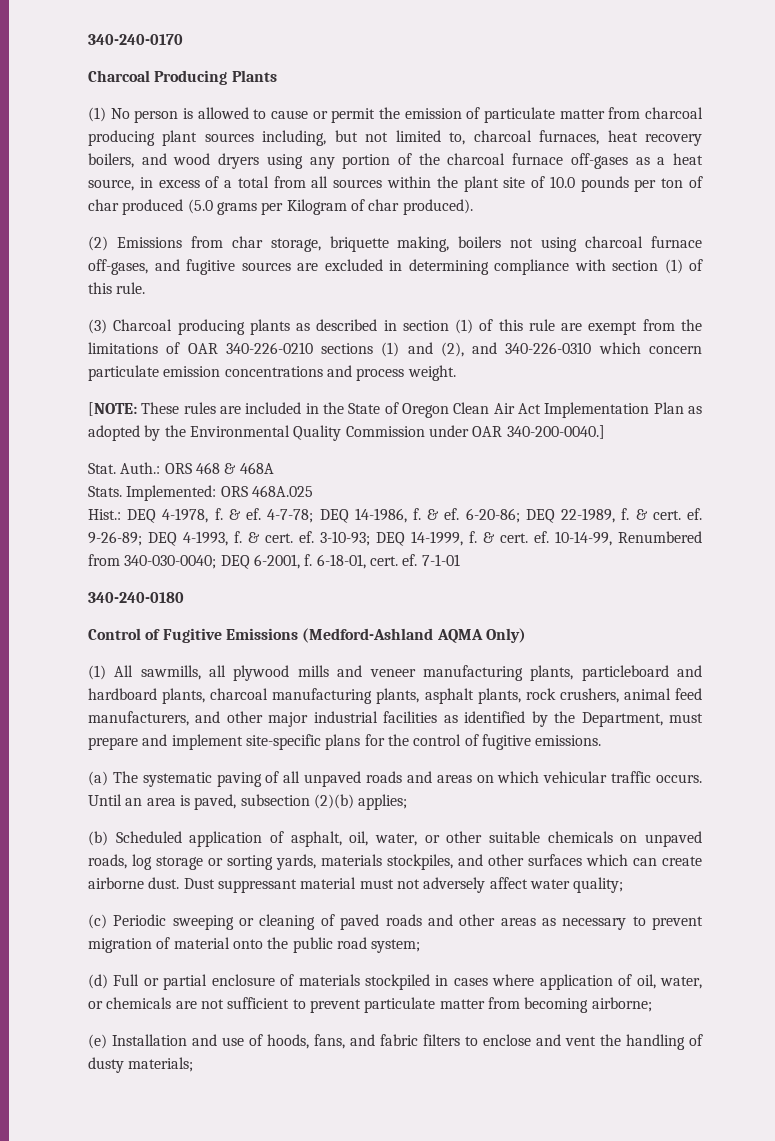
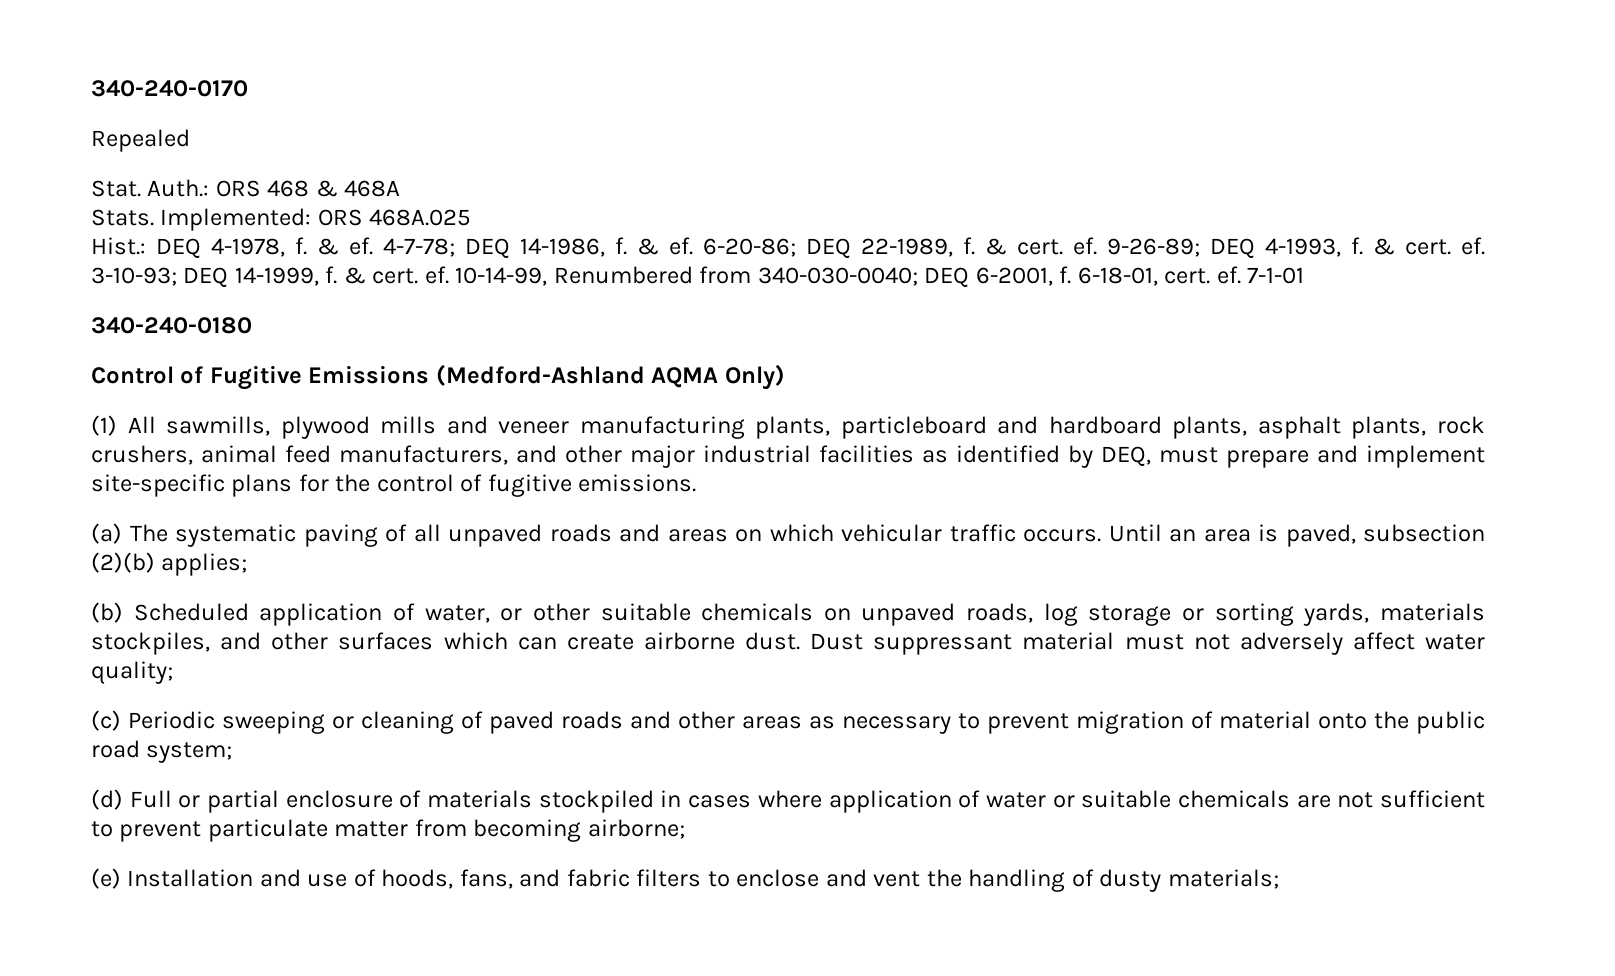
- Charcoal Producing Plants
- (1) No person is allowed to cause or permit the emission of particulate matter from charcoal producing plant sources including, but not limited to, charcoal furnaces, heat recovery boilers, and wood dryers using any portion of the charcoal furnace off-gases as a heat source, in excess of a total from all sources within the plant site of 10.0 pounds per ton of char produced (5.0 grams per Kilogram of char produced).
- (2) Emissions from char storage, briquette making, boilers not using charcoal furnace off-gases, and fugitive sources are excluded in determining compliance with section (1) of this rule.
- (3) Charcoal producing plants as described in section (1) of this rule are exempt from the limitations of OAR 340-226-0210 sections (1) and (2), and 340-226-0310 which concern particulate emission concentrations and process weight.
- [NOTE: These rules are included in the State of Oregon Clean Air Act Implementation Plan as adopted by the Environmental Quality Commission under OAR 340-200-0040.]
+ Repealed
- (1) All sawmills, all plywood mills and veneer manufacturing plants, particleboard and hardboard plants, charcoal manufacturing plants, asphalt plants, rock crushers, animal feed manufacturers, and other major industrial facilities as identified by the Department, must prepare and implement site-specific plans for the control of fugitive emissions.
+ (1) All sawmills, plywood mills and veneer manufacturing plants, particleboard and hardboard plants, asphalt plants, rock crushers, animal feed manufacturers, and other major industrial facilities as identified by DEQ, must prepare and implement site-specific plans for the control of fugitive emissions.
- (b) Scheduled application of asphalt, oil, water, or other suitable chemicals on unpaved roads, log storage or sorting yards, materials stockpiles, and other surfaces which can create airborne dust.
+ (b) Scheduled application of water, or other suitable chemicals on unpaved roads, log storage or sorting yards, materials stockpiles, and other surfaces which can create airborne dust.
- (d) Full or partial enclosure of materials stockpiled in cases where application of oil, water, or chemicals are not sufficient to prevent particulate matter from becoming airborne;
+ (d) Full or partial enclosure of materials stockpiled in cases where application of water or suitable chemicals are not sufficient to prevent particulate matter from becoming airborne;

